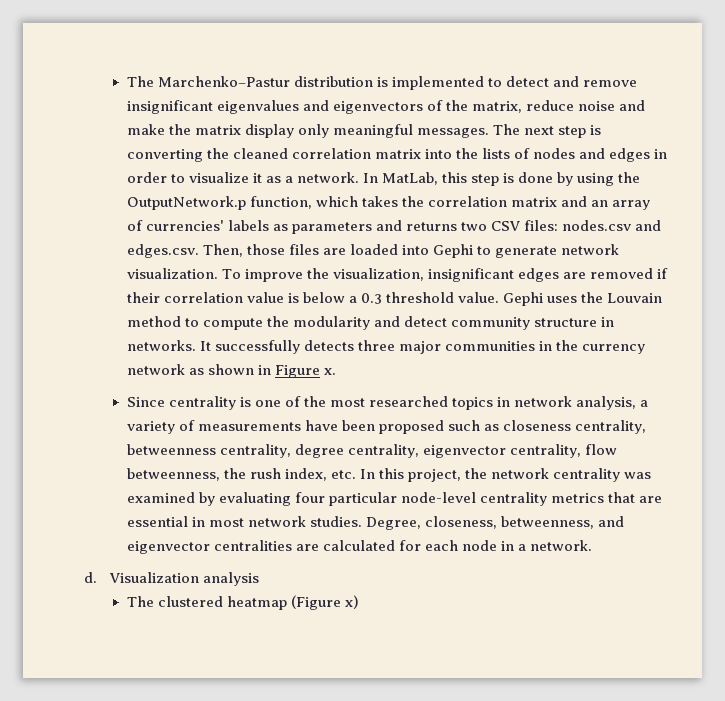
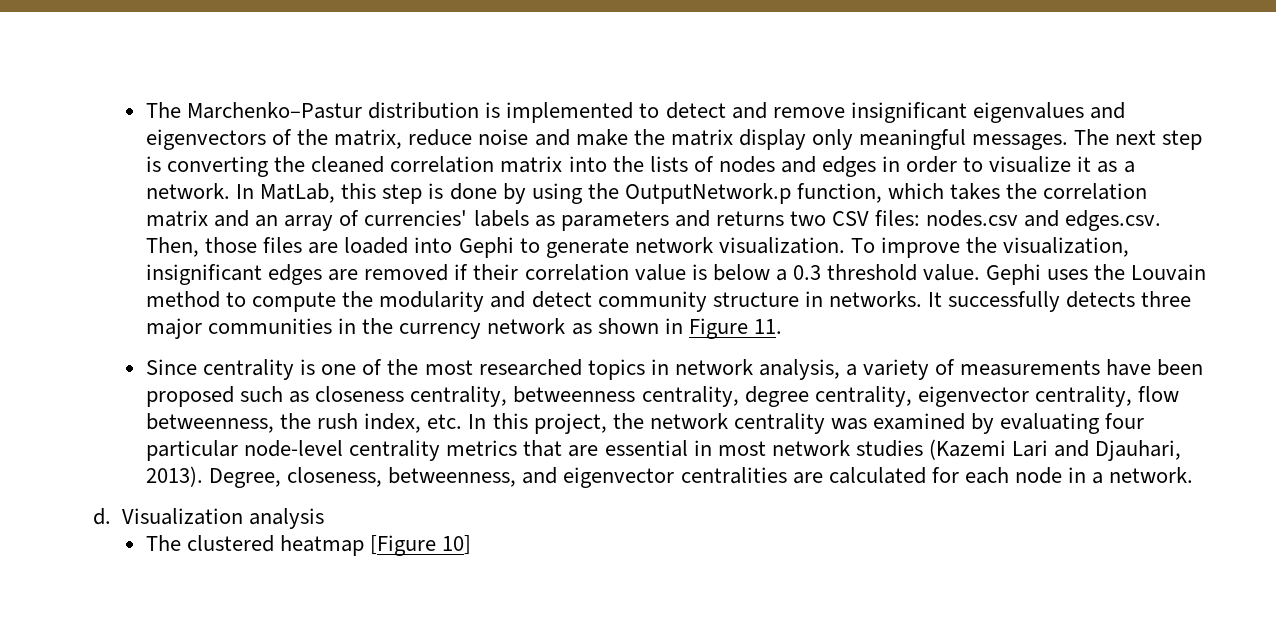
- It successfully detects three major communities in the currency network as shown in Figure x.
+ It successfully detects three major communities in the currency network as shown in Figure 11.
- Since centrality is one of the most researched topics in network analysis, a variety of measurements have been proposed such as closeness centrality, betweenness centrality, degree centrality, eigenvector centrality, flow betweenness, the rush index, etc. In this project, the network centrality was examined by evaluating four particular node-level centrality metrics that are essential in most network studies.
+ Since centrality is one of the most researched topics in network analysis, a variety of measurements have been proposed such as closeness centrality, betweenness centrality, degree centrality, eigenvector centrality, flow betweenness, the rush index, etc. In this project, the network centrality was examined by evaluating four particular node-level centrality metrics that are essential in most network studies (Kazemi Lari and Djauhari, 2013).
- The clustered heatmap (Figure x)
+ The clustered heatmap [Figure 10]

